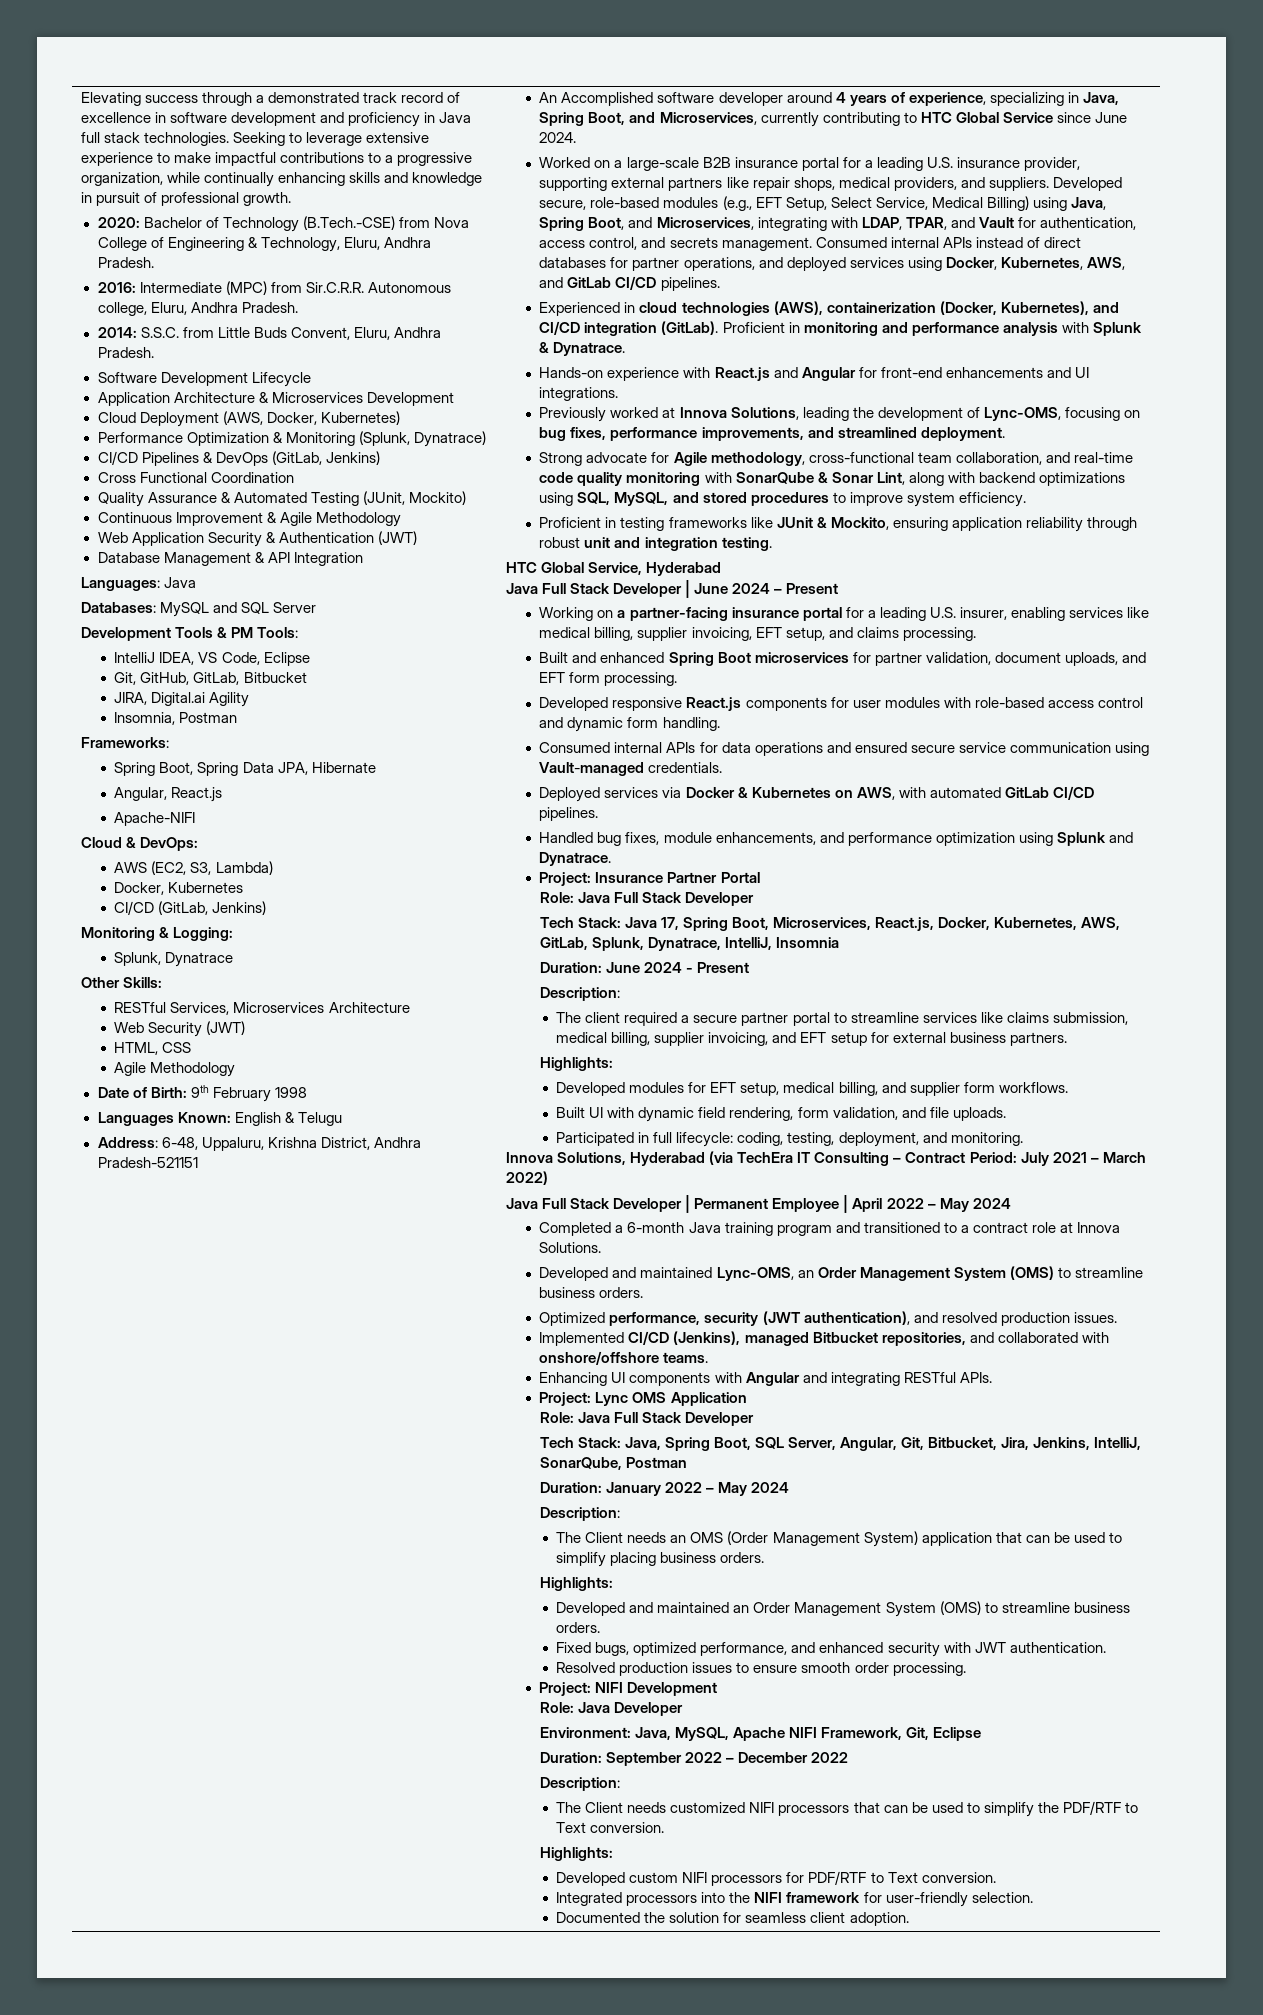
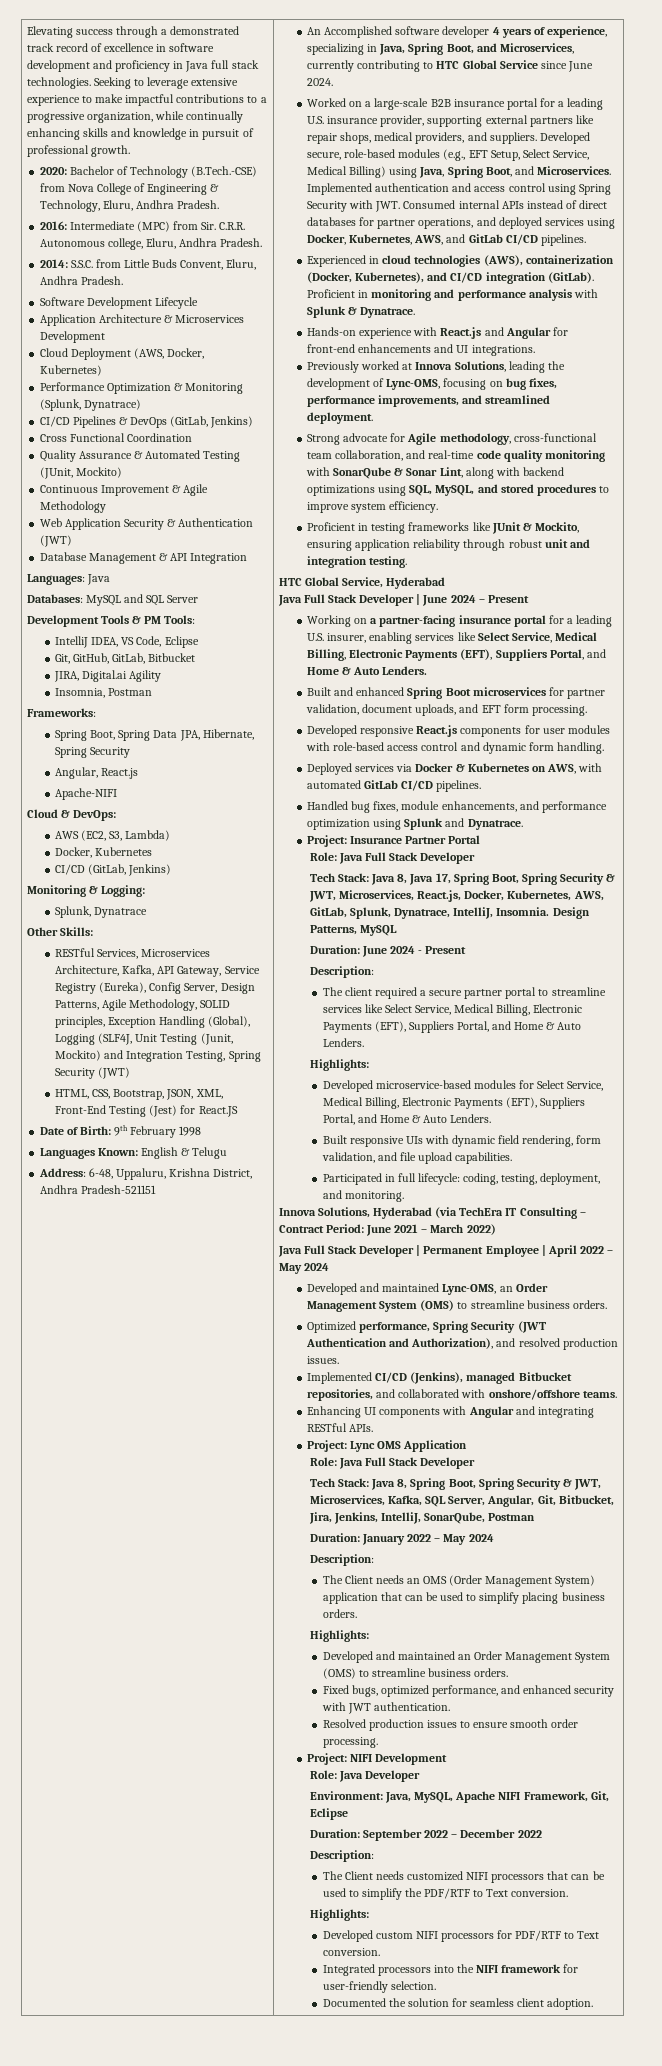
- 2016: Intermediate (MPC) from Sir.C.R.R. Autonomous college, Eluru, Andhra Pradesh.
+ 2016: Intermediate (MPC) from Sir. C.R.R. Autonomous college, Eluru, Andhra Pradesh.
- Spring Boot, Spring Data JPA, Hibernate
+ Spring Boot, Spring Data JPA, Hibernate, Spring Security
- RESTful Services, Microservices Architecture
- Web Security (JWT)
- HTML, CSS
- Agile Methodology
+ RESTful Services, Microservices Architecture, Kafka, API Gateway, Service Registry (Eureka), Config Server, Design Patterns, Agile Methodology, SOLID principles, Exception Handling (Global), Logging (SLF4J, Unit Testing (Junit, Mockito) and Integration Testing, Spring Security (JWT)
+ HTML, CSS, Bootstrap, JSON, XML, Front-End Testing (Jest) for React.JS
- An Accomplished software developer around 4 years of experience, specializing in Java, Spring Boot, and Microservices, currently contributing to HTC Global Service since June 2024.
+ An Accomplished software developer 4 years of experience, specializing in Java, Spring Boot, and Microservices, currently contributing to HTC Global Service since June 2024.
- Developed secure, role-based modules (e.g., EFT Setup, Select Service, Medical Billing) using Java, Spring Boot, and Microservices, integrating with LDAP, TPAR, and Vault for authentication, access control, and secrets management. Consumed internal APIs instead of direct databases for partner operations, and deployed services using Docker, Kubernetes, AWS, and GitLab CI/CD pipelines.
+ Developed secure, role-based modules (e.g., EFT Setup, Select Service, Medical Billing) using Java, Spring Boot, and Microservices. Implemented authentication and access control using Spring Security with JWT. Consumed internal APIs instead of direct databases for partner operations, and deployed services using Docker, Kubernetes, AWS, and GitLab CI/CD pipelines.
- Working on a partner-facing insurance portal for a leading U.S. insurer, enabling services like medical billing, supplier invoicing, EFT setup, and claims processing.
+ Working on a partner-facing insurance portal for a leading U.S. insurer, enabling services like Select Service, Medical Billing, Electronic Payments (EFT), Suppliers Portal, and Home & Auto Lenders.
- Consumed internal APIs for data operations and ensured secure service communication using Vault-managed credentials.
- Tech Stack: Java 17, Spring Boot, Microservices, React.js, Docker, Kubernetes, AWS, GitLab, Splunk, Dynatrace, IntelliJ, Insomnia
+ Tech Stack: Java 8, Java 17, Spring Boot, Spring Security & JWT, Microservices, React.js, Docker, Kubernetes, AWS, GitLab, Splunk, Dynatrace, IntelliJ, Insomnia. Design Patterns, MySQL
- The client required a secure partner portal to streamline services like claims submission, medical billing, supplier invoicing, and EFT setup for external business partners.
+ The client required a secure partner portal to streamline services like Select Service, Medical Billing, Electronic Payments (EFT), Suppliers Portal, and Home & Auto Lenders.
  Highlights:
- Developed modules for EFT setup, medical billing, and supplier form workflows.
- Built UI with dynamic field rendering, form validation, and file uploads.
+ Developed microservice-based modules for Select Service, Medical Billing, Electronic Payments (EFT), Suppliers Portal, and Home & Auto Lenders.
+ Built responsive UIs with dynamic field rendering, form validation, and file upload capabilities.
- Innova Solutions, Hyderabad (via TechEra IT Consulting – Contract Period: July 2021 – March 2022)
+ Innova Solutions, Hyderabad (via TechEra IT Consulting – Contract Period: June 2021 – March 2022)
- Completed a 6-month Java training program and transitioned to a contract role at Innova Solutions.
- Optimized performance, security (JWT authentication), and resolved production issues.
+ Optimized performance, Spring Security (JWT Authentication and Authorization), and resolved production issues.
- Tech Stack: Java, Spring Boot, SQL Server, Angular, Git, Bitbucket, Jira, Jenkins, IntelliJ, SonarQube, Postman
+ Tech Stack: Java 8, Spring Boot, Spring Security & JWT, Microservices, Kafka, SQL Server, Angular, Git, Bitbucket, Jira, Jenkins, IntelliJ, SonarQube, Postman

